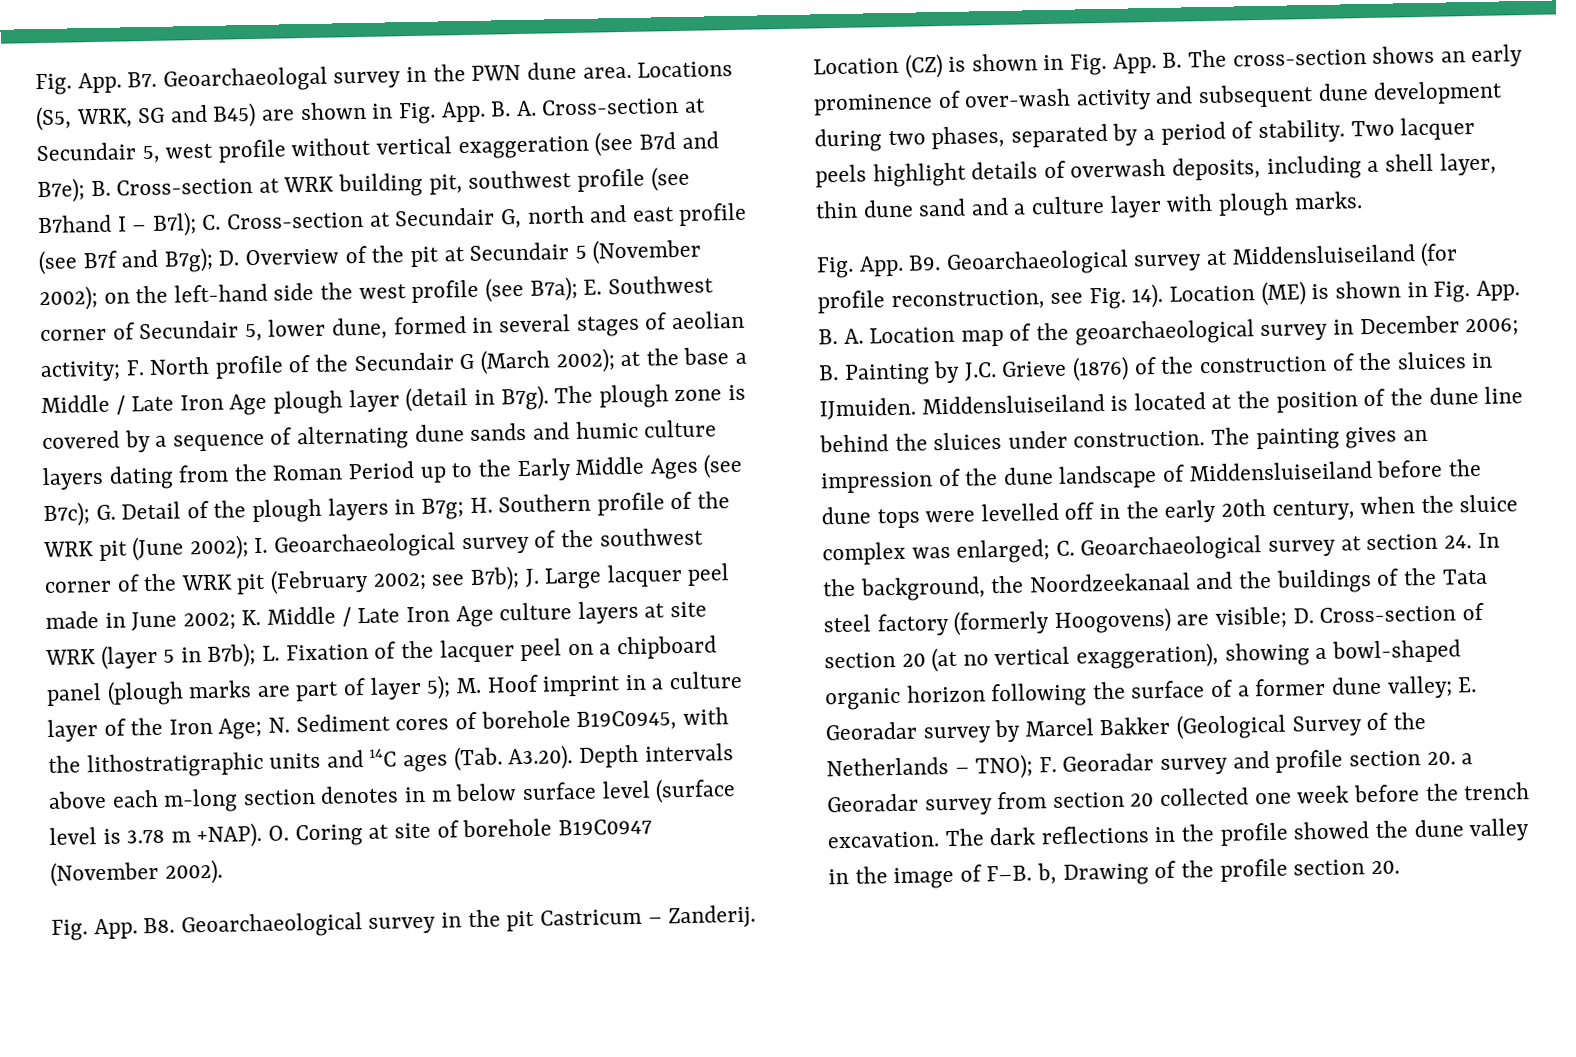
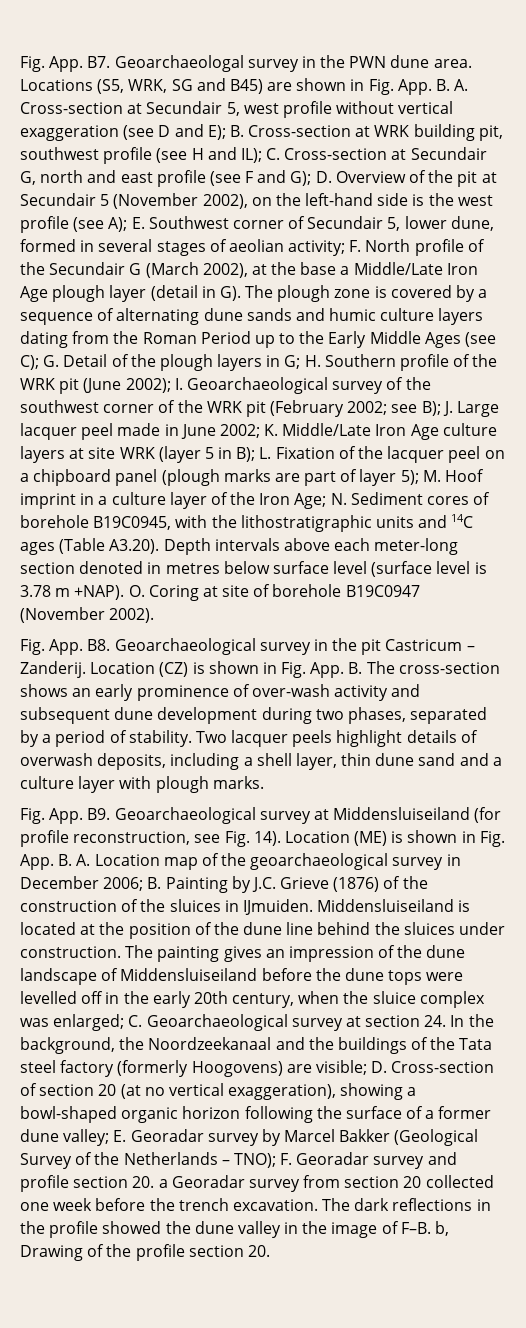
- Locations (S5, WRK, SG and B45) are shown in Fig. App. B. A. Cross-section at Secundair 5, west profile without vertical exaggeration (see B7d and B7e);
+ Locations (S5, WRK, SG and B45) are shown in Fig. App. B. A. Cross-section at Secundair 5, west profile without vertical exaggeration (see D and E);
- B. Cross-section at WRK building pit, southwest profile (see B7hand I – B7l);
+ B. Cross-section at WRK building pit, southwest profile (see H and IL);
- C. Cross-section at Secundair G, north and east profile (see B7f and B7g);
+ C. Cross-section at Secundair G, north and east profile (see F and G);
- D. Overview of the pit at Secundair 5 (November 2002); on the left-hand side the west profile (see B7a);
+ D. Overview of the pit at Secundair 5 (November 2002), on the left-hand side is the west profile (see A);
- F. North profile of the Secundair G (March 2002); at the base a Middle / Late Iron Age plough layer (detail in B7g). The plough zone is covered by a sequence of alternating dune sands and humic culture layers dating from the Roman Period up to the Early Middle Ages (see B7c);
+ F. North profile of the Secundair G (March 2002), at the base a Middle/Late Iron Age plough layer (detail in G). The plough zone is covered by a sequence of alternating dune sands and humic culture layers dating from the Roman Period up to the Early Middle Ages (see C);
- G. Detail of the plough layers in B7g;
+ G. Detail of the plough layers in G;
- see B7b);
+ see B);
- K. Middle / Late Iron Age culture layers at site WRK (layer 5 in B7b);
+ K. Middle/Late Iron Age culture layers at site WRK (layer 5 in B);
- N. Sediment cores of borehole B19C0945, with the lithostratigraphic units and 14C ages (Tab. A3.20). Depth intervals above each m-long section denotes in m below surface level (surface level is 3.78 m +NAP).
+ N. Sediment cores of borehole B19C0945, with the lithostratigraphic units and 14C ages (Table A3.20). Depth intervals above each meter-long section denoted in metres below surface level (surface level is 3.78 m +NAP).

